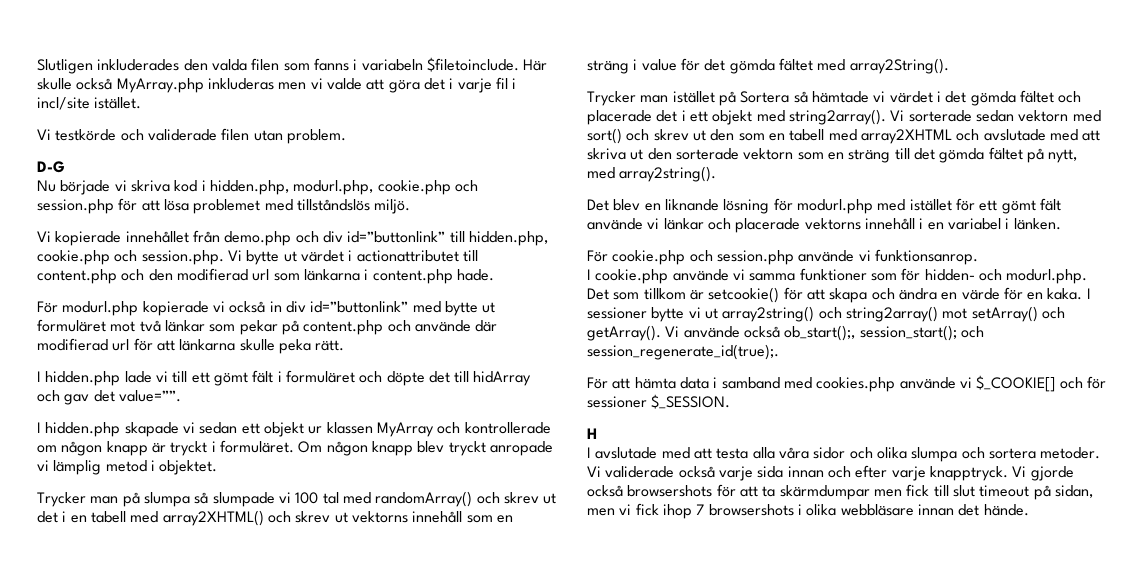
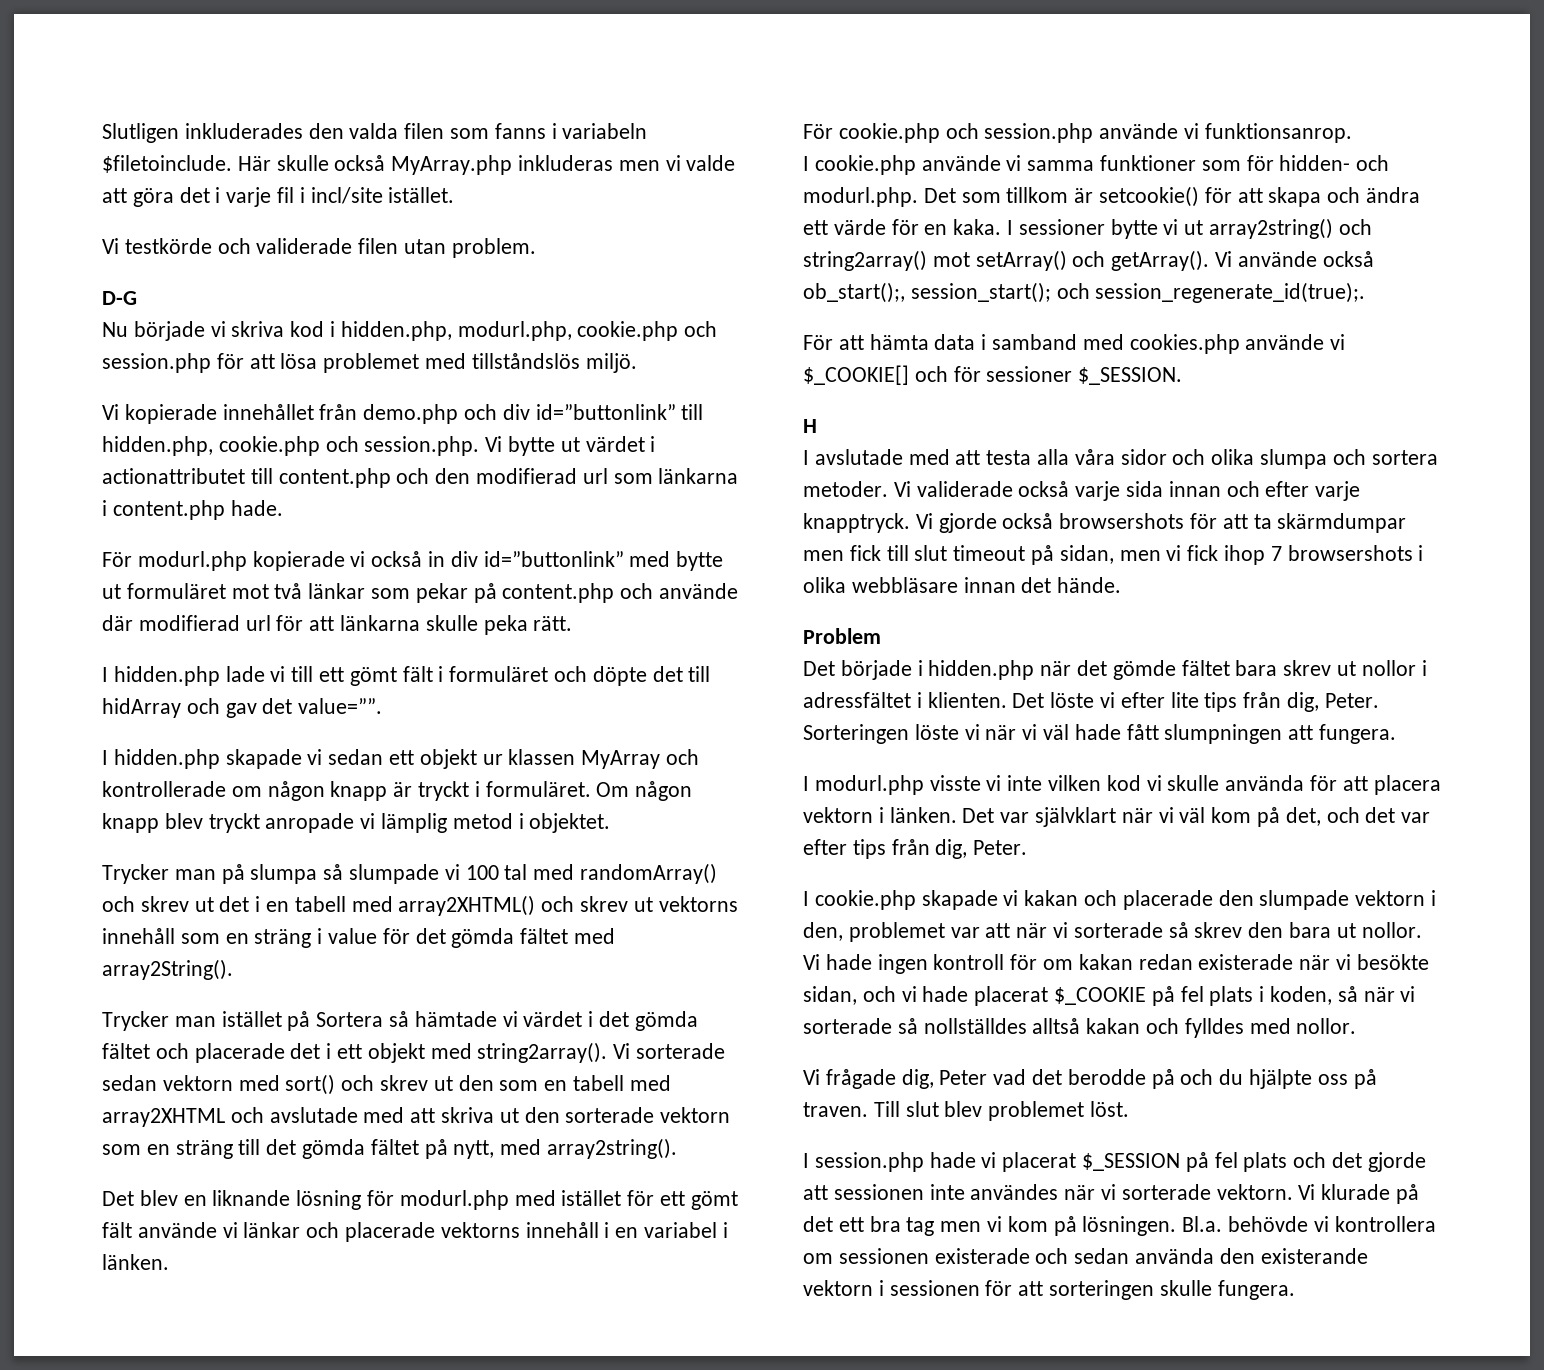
- I cookie.php använde vi samma funktioner som för hidden- och modurl.php. Det som tillkom är setcookie() för att skapa och ändra en värde för en kaka.
+ I cookie.php använde vi samma funktioner som för hidden- och modurl.php. Det som tillkom är setcookie() för att skapa och ändra ett värde för en kaka.
+ Problem
+ Det började i hidden.php när det gömde fältet bara skrev ut nollor i adressfältet i klienten. Det löste vi efter lite tips från dig, Peter. Sorteringen löste vi när vi väl hade fått slumpningen att fungera.
+ I modurl.php visste vi inte vilken kod vi skulle använda för att placera vektorn i länken. Det var självklart när vi väl kom på det, och det var efter tips från dig, Peter.
+ I cookie.php skapade vi kakan och placerade den slumpade vektorn i den, problemet var att när vi sorterade så skrev den bara ut nollor. Vi hade ingen kontroll för om kakan redan existerade när vi besökte sidan, och vi hade placerat $_COOKIE på fel plats i koden, så när vi sorterade så nollställdes alltså kakan och fylldes med nollor.
+ Vi frågade dig, Peter vad det berodde på och du hjälpte oss på traven. Till slut blev problemet löst.
+ I session.php hade vi placerat $_SESSION på fel plats och det gjorde att sessionen inte användes när vi sorterade vektorn. Vi klurade på det ett bra tag men vi kom på lösningen. Bl.a. behövde vi kontrollera om sessionen existerade och sedan använda den existerande vektorn i sessionen för att sorteringen skulle fungera.

